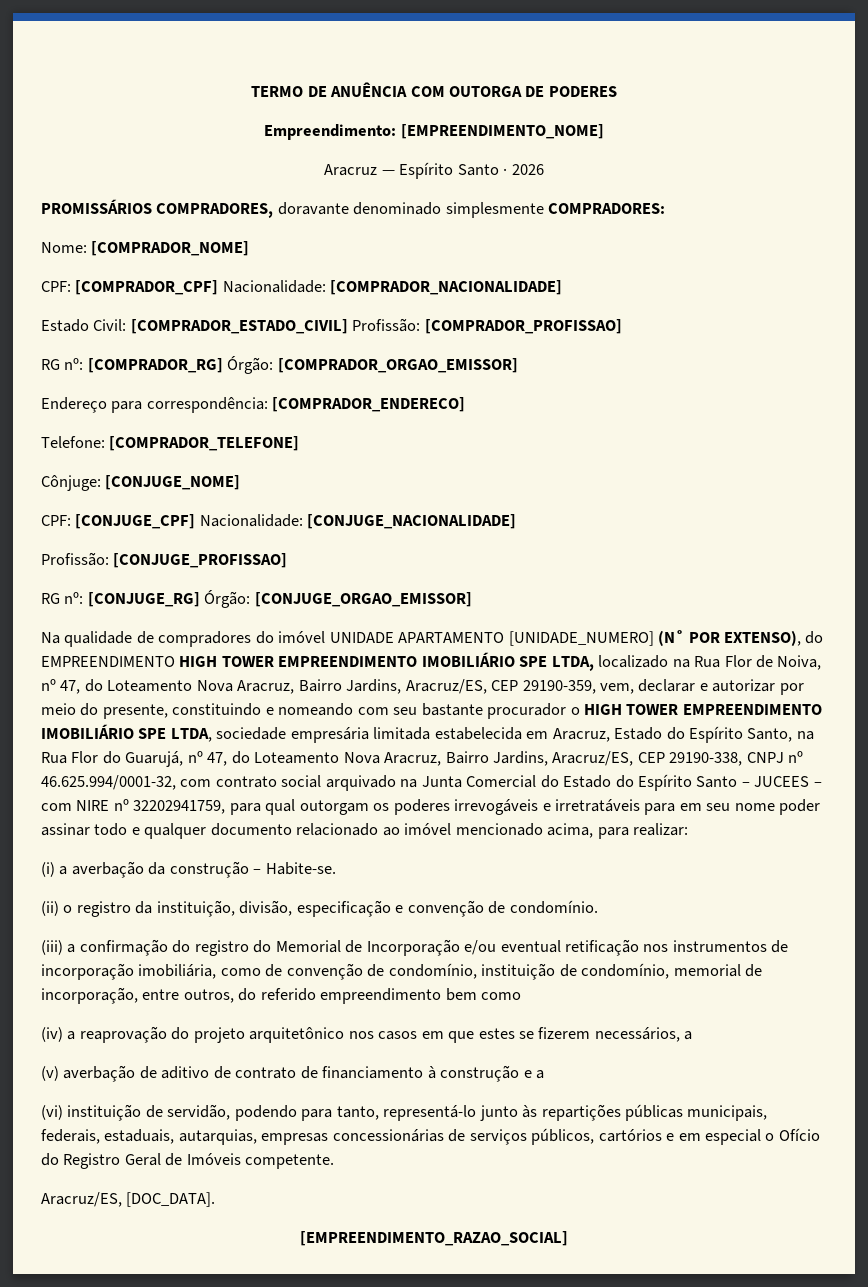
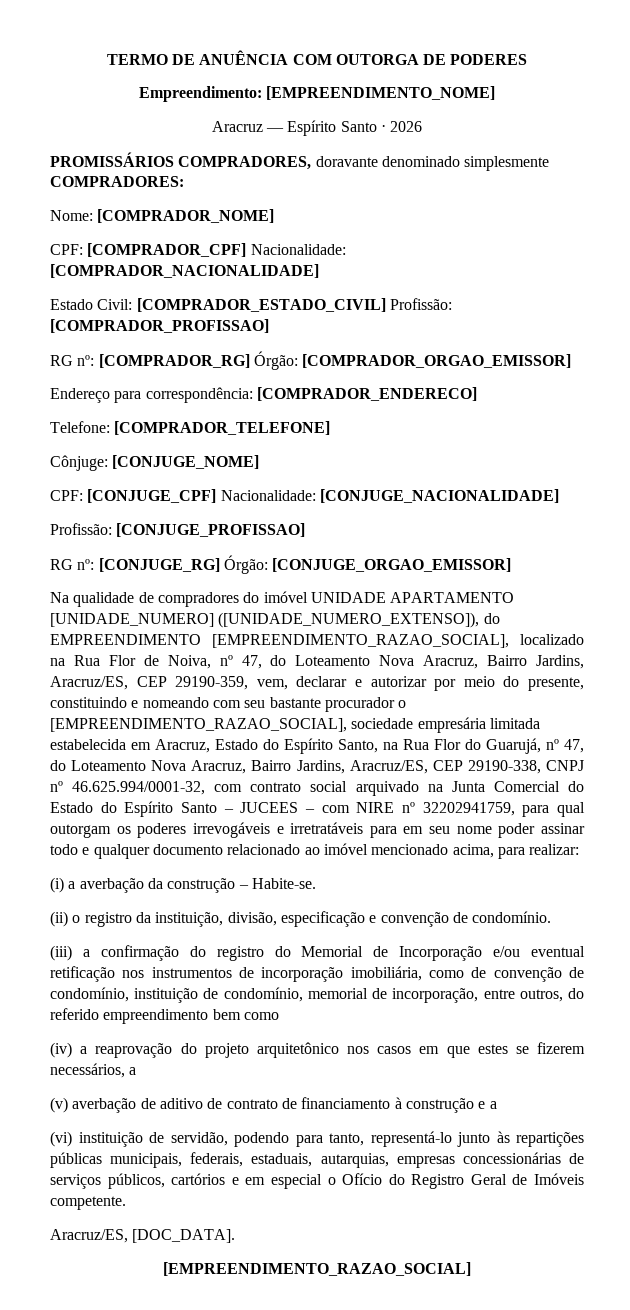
- Na qualidade de compradores do imóvel UNIDADE APARTAMENTO [UNIDADE_NUMERO] (N˚ POR EXTENSO), do EMPREENDIMENTO HIGH TOWER EMPREENDIMENTO IMOBILIÁRIO SPE LTDA, localizado na Rua Flor de Noiva, nº 47, do Loteamento Nova Aracruz, Bairro Jardins, Aracruz/ES, CEP 29190-359, vem, declarar e autorizar por meio do presente, constituindo e nomeando com seu bastante procurador o HIGH TOWER EMPREENDIMENTO IMOBILIÁRIO SPE LTDA, sociedade empresária limitada estabelecida em Aracruz, Estado do Espírito Santo, na Rua Flor do Guarujá, nº 47, do Loteamento Nova Aracruz, Bairro Jardins, Aracruz/ES, CEP 29190-338, CNPJ nº 46.625.994/0001-32, com contrato social arquivado na Junta Comercial do Estado do Espírito Santo – JUCEES – com NIRE nº 32202941759, para qual outorgam os poderes irrevogáveis e irretratáveis para em seu nome poder assinar todo e qualquer documento relacionado ao imóvel mencionado acima, para realizar:
+ Na qualidade de compradores do imóvel UNIDADE APARTAMENTO [UNIDADE_NUMERO] ([UNIDADE_NUMERO_EXTENSO]), do EMPREENDIMENTO [EMPREENDIMENTO_RAZAO_SOCIAL], localizado na Rua Flor de Noiva, nº 47, do Loteamento Nova Aracruz, Bairro Jardins, Aracruz/ES, CEP 29190-359, vem, declarar e autorizar por meio do presente, constituindo e nomeando com seu bastante procurador o [EMPREENDIMENTO_RAZAO_SOCIAL], sociedade empresária limitada estabelecida em Aracruz, Estado do Espírito Santo, na Rua Flor do Guarujá, nº 47, do Loteamento Nova Aracruz, Bairro Jardins, Aracruz/ES, CEP 29190-338, CNPJ nº 46.625.994/0001-32, com contrato social arquivado na Junta Comercial do Estado do Espírito Santo – JUCEES – com NIRE nº 32202941759, para qual outorgam os poderes irrevogáveis e irretratáveis para em seu nome poder assinar todo e qualquer documento relacionado ao imóvel mencionado acima, para realizar:

